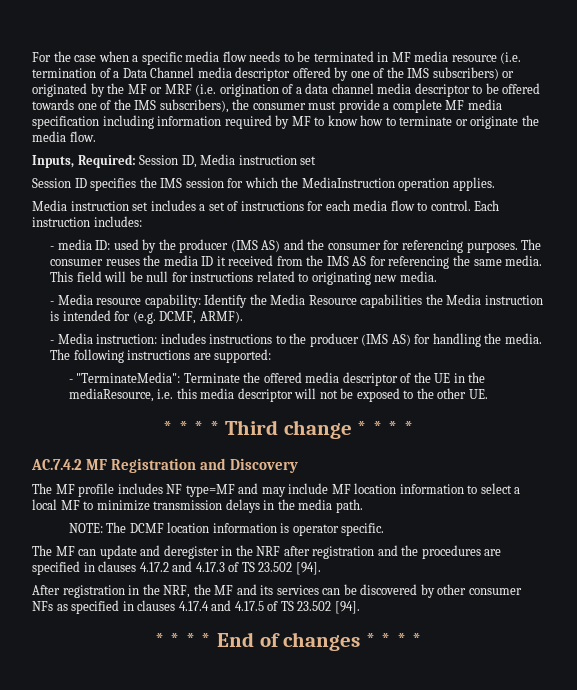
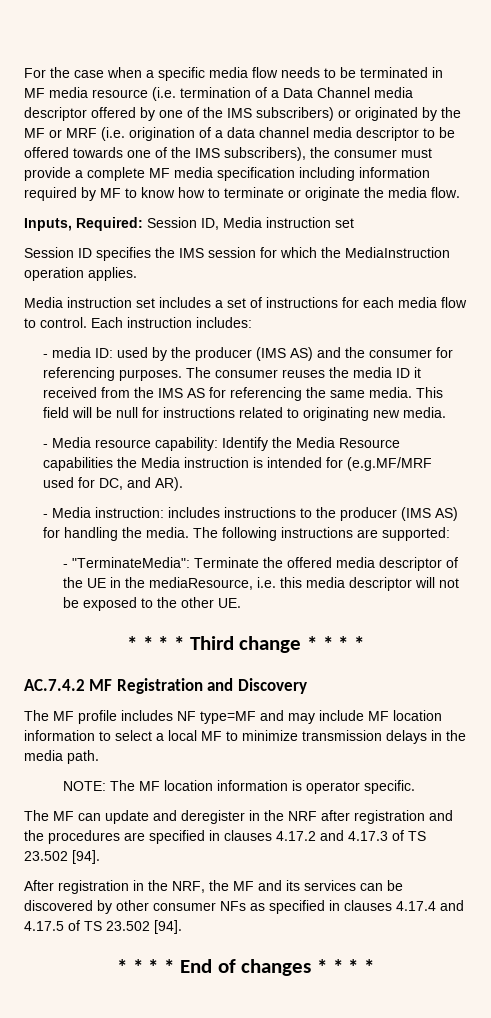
- - Media resource capability: Identify the Media Resource capabilities the Media instruction is intended for (e.g. DCMF, ARMF).
+ - Media resource capability: Identify the Media Resource capabilities the Media instruction is intended for (e.g.MF/MRF used for DC, and AR).
- NOTE: The DCMF location information is operator specific.
+ NOTE: The MF location information is operator specific.

